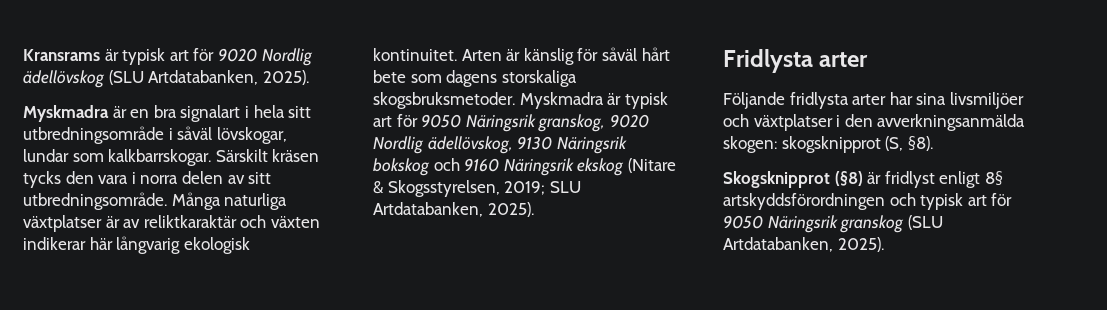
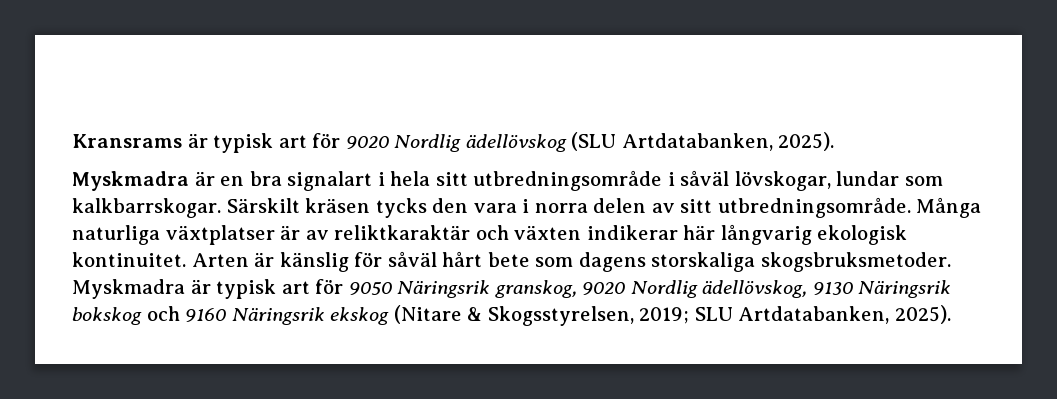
- Fridlysta arter
- Följande fridlysta arter har sina livsmiljöer och växtplatser i den avverkningsanmälda skogen: skogsknipprot (S, §8).
- Skogsknipprot (§8) är fridlyst enligt 8§ artskyddsförordningen och typisk art för 9050 Näringsrik granskog (SLU Artdatabanken, 2025).

